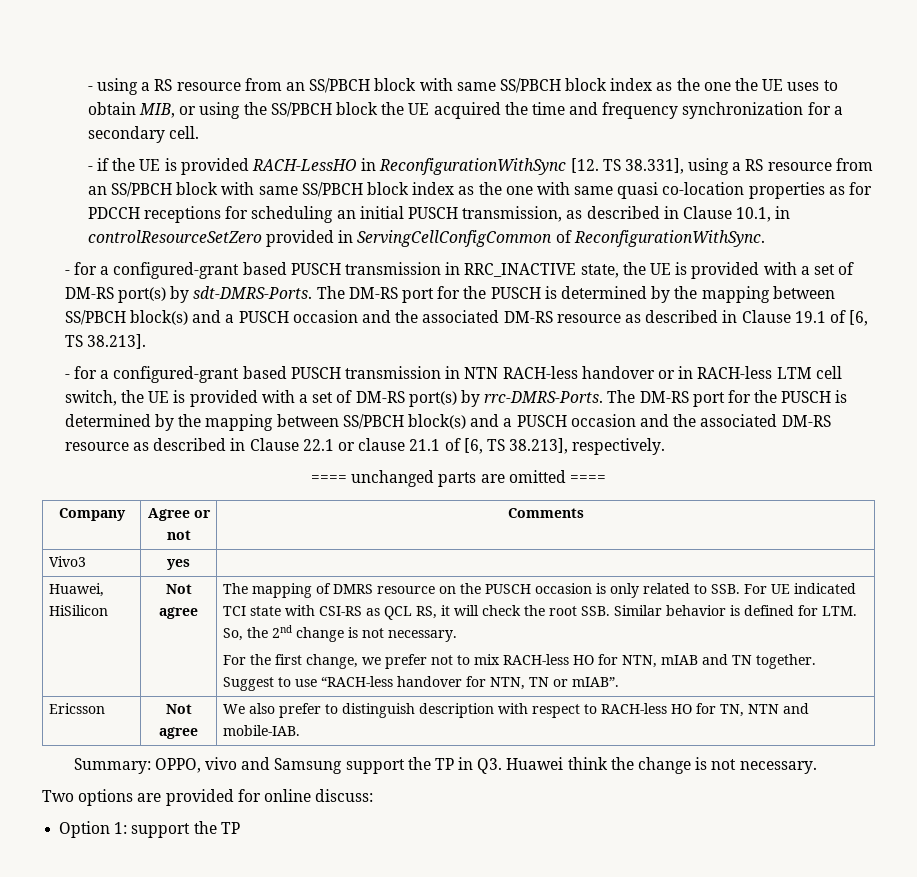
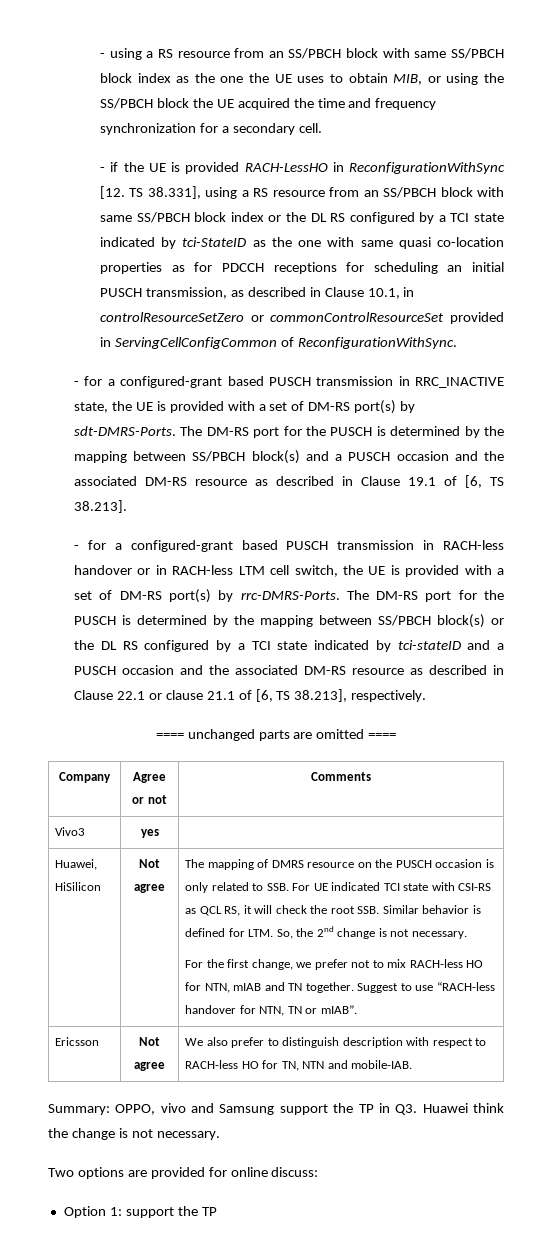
- - if the UE is provided RACH-LessHO in ReconfigurationWithSync [12. TS 38.331], using a RS resource from an SS/PBCH block with same SS/PBCH block index as the one with same quasi co-location properties as for PDCCH receptions for scheduling an initial PUSCH transmission, as described in Clause 10.1, in controlResourceSetZero provided in ServingCellConfigCommon of ReconfigurationWithSync.
+ - if the UE is provided RACH-LessHO in ReconfigurationWithSync [12. TS 38.331], using a RS resource from an SS/PBCH block with same SS/PBCH block index or the DL RS configured by a TCI state indicated by tci-StateID as the one with same quasi co-location properties as for PDCCH receptions for scheduling an initial PUSCH transmission, as described in Clause 10.1, in controlResourceSetZero or commonControlResourceSet provided in ServingCellConfigCommon of ReconfigurationWithSync.
- - for a configured-grant based PUSCH transmission in NTN RACH-less handover or in RACH-less LTM cell switch, the UE is provided with a set of DM-RS port(s) by rrc-DMRS-Ports.
+ - for a configured-grant based PUSCH transmission in RACH-less handover or in RACH-less LTM cell switch, the UE is provided with a set of DM-RS port(s) by rrc-DMRS-Ports.
- The DM-RS port for the PUSCH is determined by the mapping between SS/PBCH block(s) and a PUSCH occasion and the associated DM-RS resource as described in Clause 22.1 or clause 21.1 of [6, TS 38.213], respectively.
+ The DM-RS port for the PUSCH is determined by the mapping between SS/PBCH block(s) or the DL RS configured by a TCI state indicated by tci-stateID and a PUSCH occasion and the associated DM-RS resource as described in Clause 22.1 or clause 21.1 of [6, TS 38.213], respectively.

